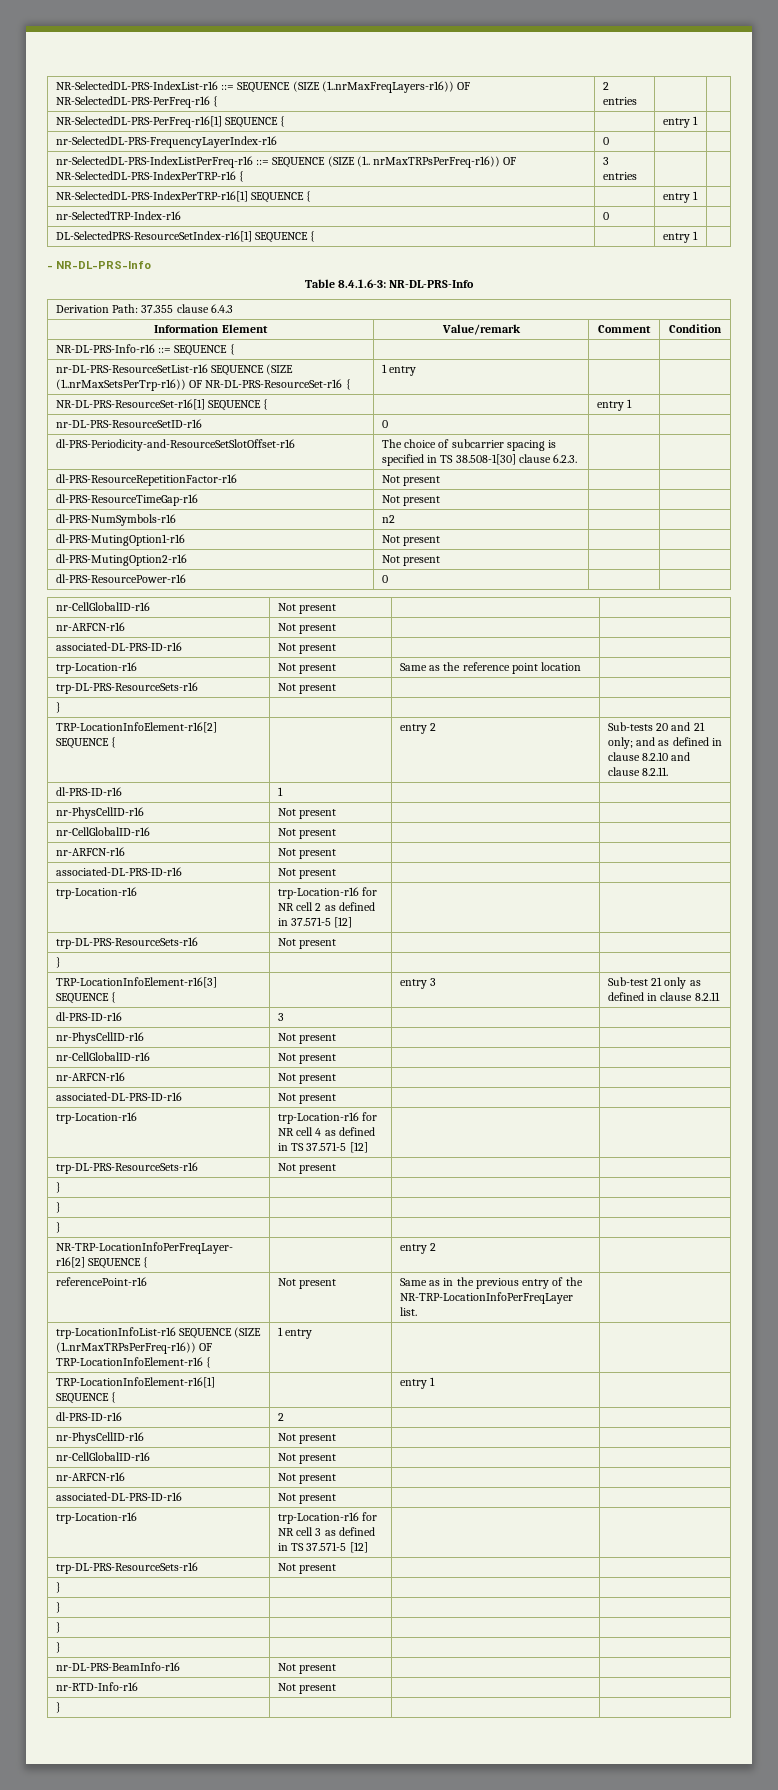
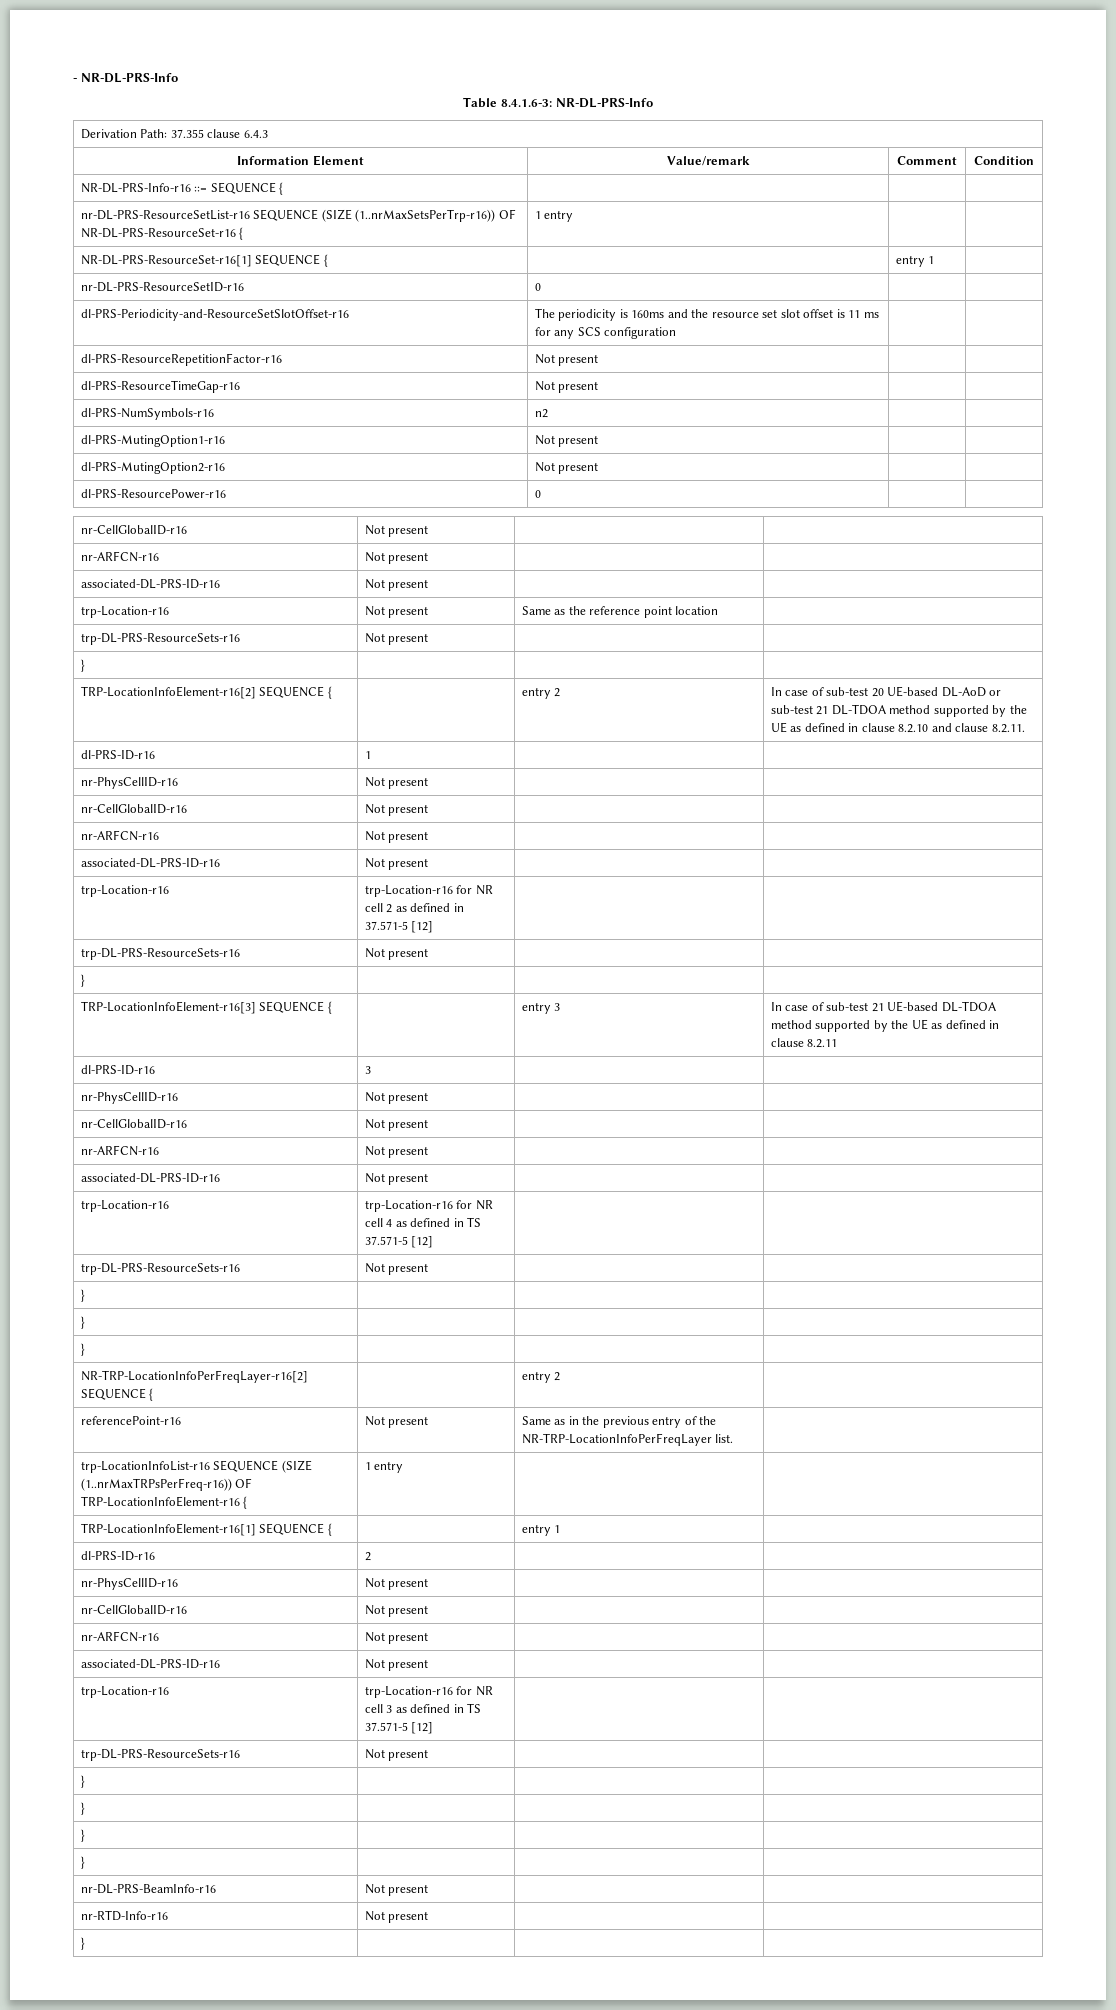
- NR-SelectedDL-PRS-IndexList-r16 ::= SEQUENCE (SIZE (1..nrMaxFreqLayers-r16)) OF NR-SelectedDL-PRS-PerFreq-r16 { | 2 entries | |
- NR-SelectedDL-PRS-PerFreq-r16[1] SEQUENCE { | | entry 1 |
- nr-SelectedDL-PRS-FrequencyLayerIndex-r16 | 0 | |
- nr-SelectedDL-PRS-IndexListPerFreq-r16 ::= SEQUENCE (SIZE (1.. nrMaxTRPsPerFreq-r16)) OF NR-SelectedDL-PRS-IndexPerTRP-r16 { | 3 entries | |
- NR-SelectedDL-PRS-IndexPerTRP-r16[1] SEQUENCE { | | entry 1 |
- nr-SelectedTRP-Index-r16 | 0 | |
- DL-SelectedPRS-ResourceSetIndex-r16[1] SEQUENCE { | | entry 1 |
- dl-PRS-Periodicity-and-ResourceSetSlotOffset-r16 | The choice of subcarrier spacing is specified in TS 38.508-1[30] clause 6.2.3. | |
+ dl-PRS-Periodicity-and-ResourceSetSlotOffset-r16 | The periodicity is 160ms and the resource set slot offset is 11 ms for any SCS configuration | |
- TRP-LocationInfoElement-r16[2] SEQUENCE { | | entry 2 | Sub-tests 20 and 21 only; and as defined in clause 8.2.10 and clause 8.2.11.
+ TRP-LocationInfoElement-r16[2] SEQUENCE { | | entry 2 | In case of sub-test 20 UE-based DL-AoD or sub-test 21 DL-TDOA method supported by the UE as defined in clause 8.2.10 and clause 8.2.11.
- TRP-LocationInfoElement-r16[3] SEQUENCE { | | entry 3 | Sub-test 21 only as defined in clause 8.2.11
+ TRP-LocationInfoElement-r16[3] SEQUENCE { | | entry 3 | In case of sub-test 21 UE-based DL-TDOA method supported by the UE as defined in clause 8.2.11

